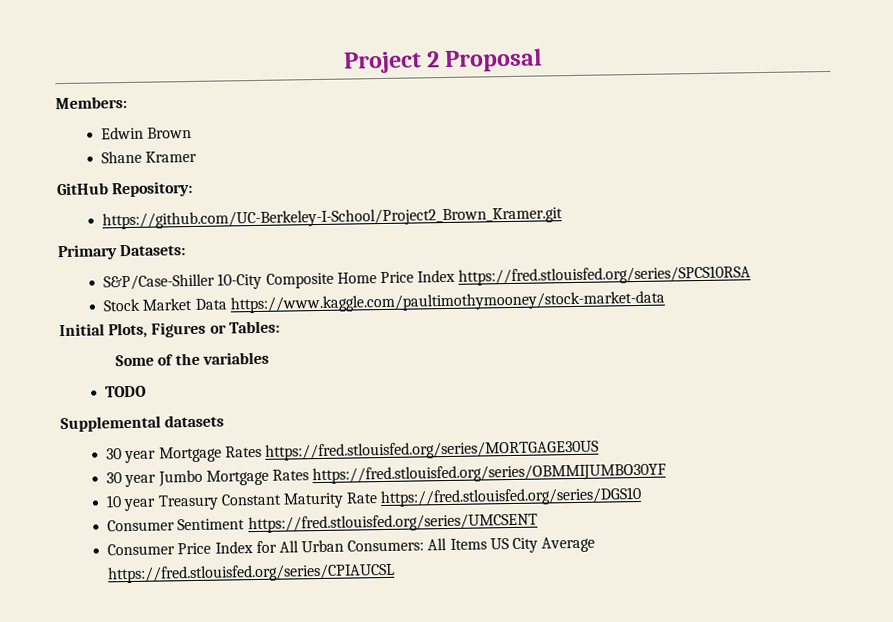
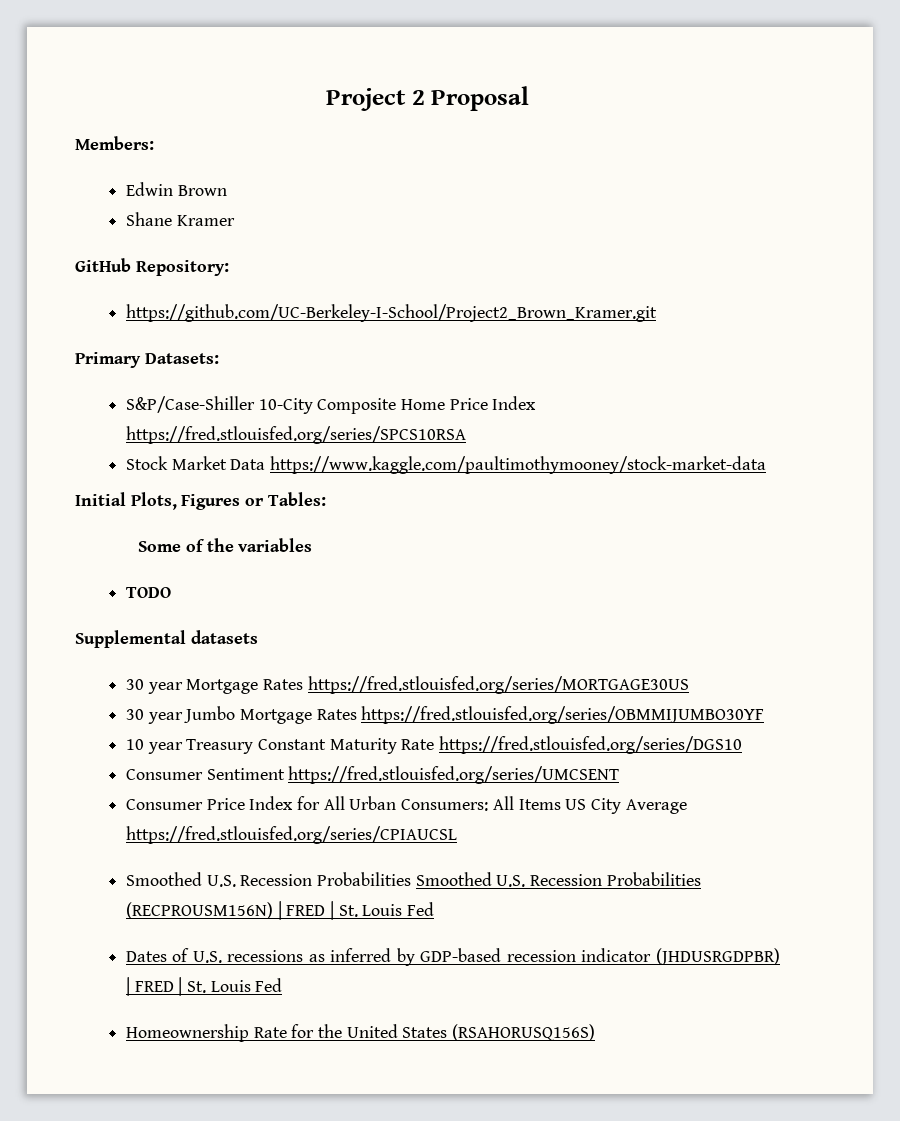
+ Smoothed U.S. Recession Probabilities Smoothed U.S. Recession Probabilities (RECPROUSM156N) | FRED | St. Louis Fed
+ Dates of U.S. recessions as inferred by GDP-based recession indicator (JHDUSRGDPBR) | FRED | St. Louis Fed
+ Homeownership Rate for the United States (RSAHORUSQ156S)

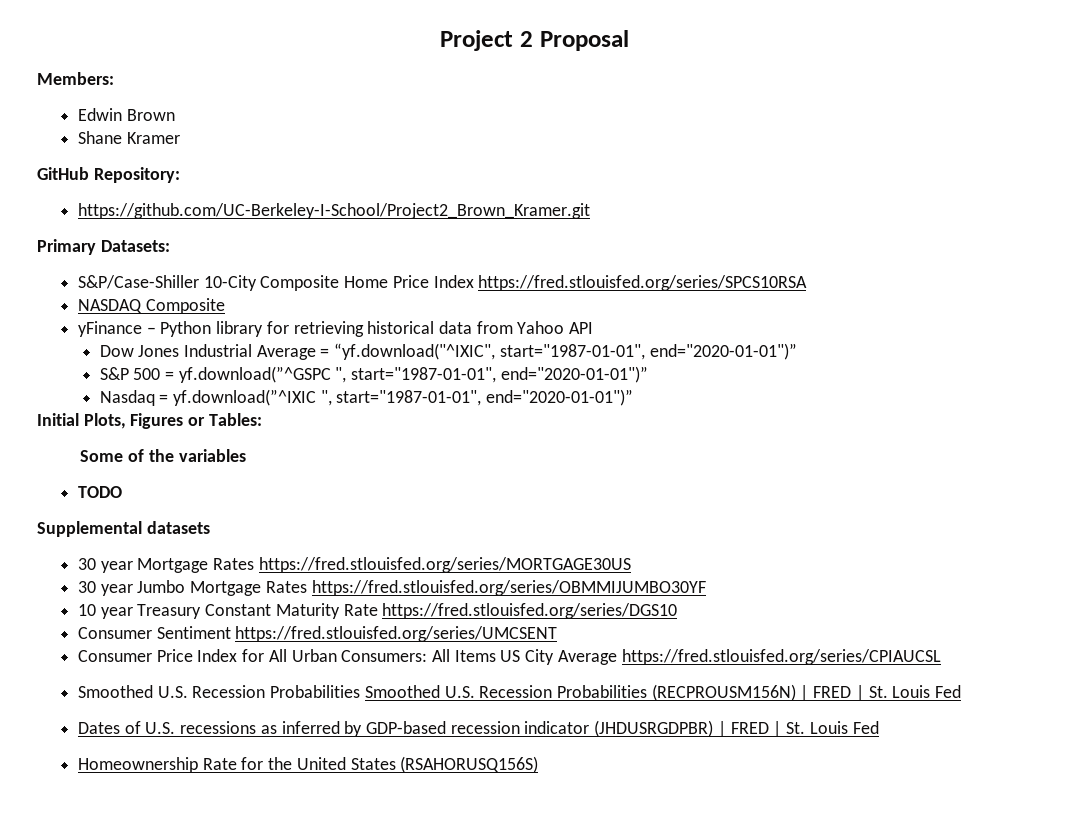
- Stock Market Data https://www.kaggle.com/paultimothymooney/stock-market-data
+ NASDAQ Composite
+ yFinance – Python library for retrieving historical data from Yahoo API
+ Dow Jones Industrial Average = “yf.download("^IXIC", start="1987-01-01", end="2020-01-01")”
+ S&P 500 = yf.download(”^GSPC ", start="1987-01-01", end="2020-01-01")”
+ Nasdaq = yf.download(”^IXIC ", start="1987-01-01", end="2020-01-01")”

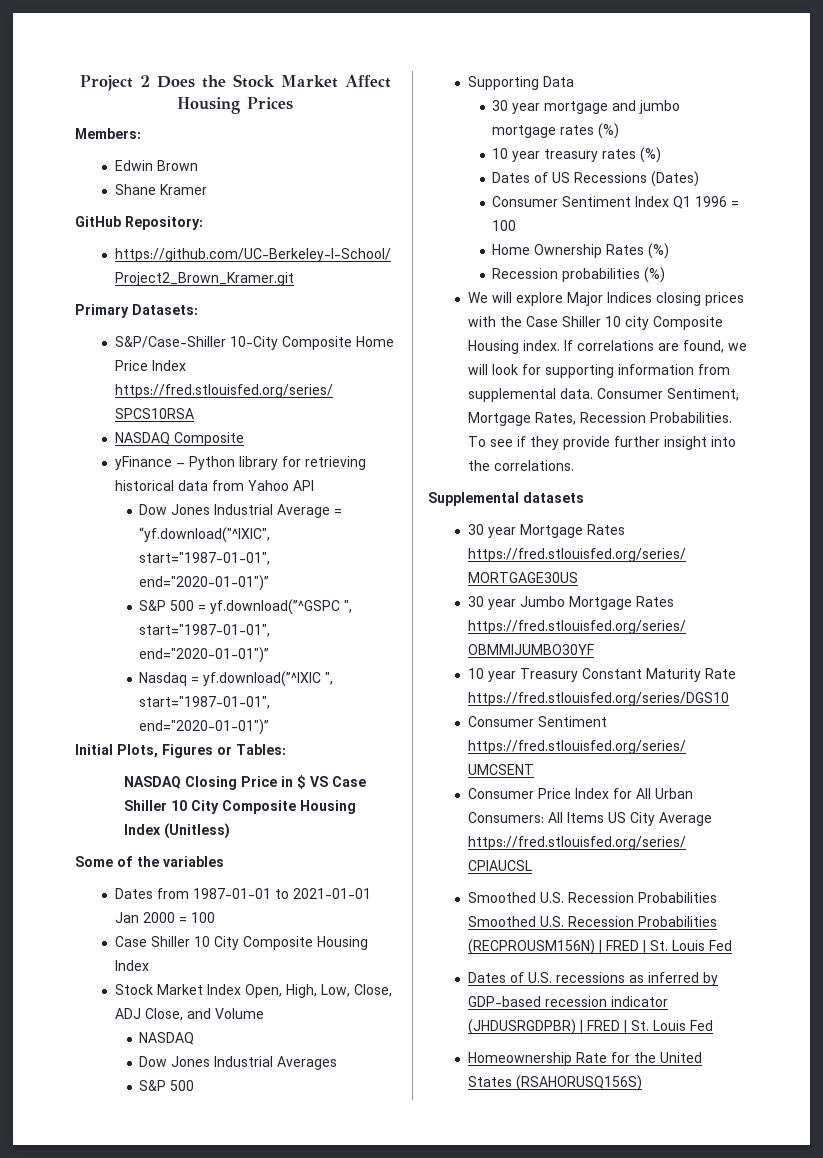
- Project 2 Proposal
+ Project 2 Does the Stock Market Affect Housing Prices
+ NASDAQ Closing Price in $ VS Case Shiller 10 City Composite Housing Index (Unitless)
  Some of the variables
- TODO
+ Dates from 1987-01-01 to 2021-01-01 Jan 2000 = 100
+ Case Shiller 10 City Composite Housing Index
+ Stock Market Index Open, High, Low, Close, ADJ Close, and Volume
+ NASDAQ
+ Dow Jones Industrial Averages
+ S&P 500
+ Supporting Data
+ 30 year mortgage and jumbo mortgage rates (%)
+ 10 year treasury rates (%)
+ Dates of US Recessions (Dates)
+ Consumer Sentiment Index Q1 1996 = 100
+ Home Ownership Rates (%)
+ Recession probabilities (%)
+ We will explore Major Indices closing prices with the Case Shiller 10 city Composite Housing index. If correlations are found, we will look for supporting information from supplemental data. Consumer Sentiment, Mortgage Rates, Recession Probabilities. To see if they provide further insight into the correlations.

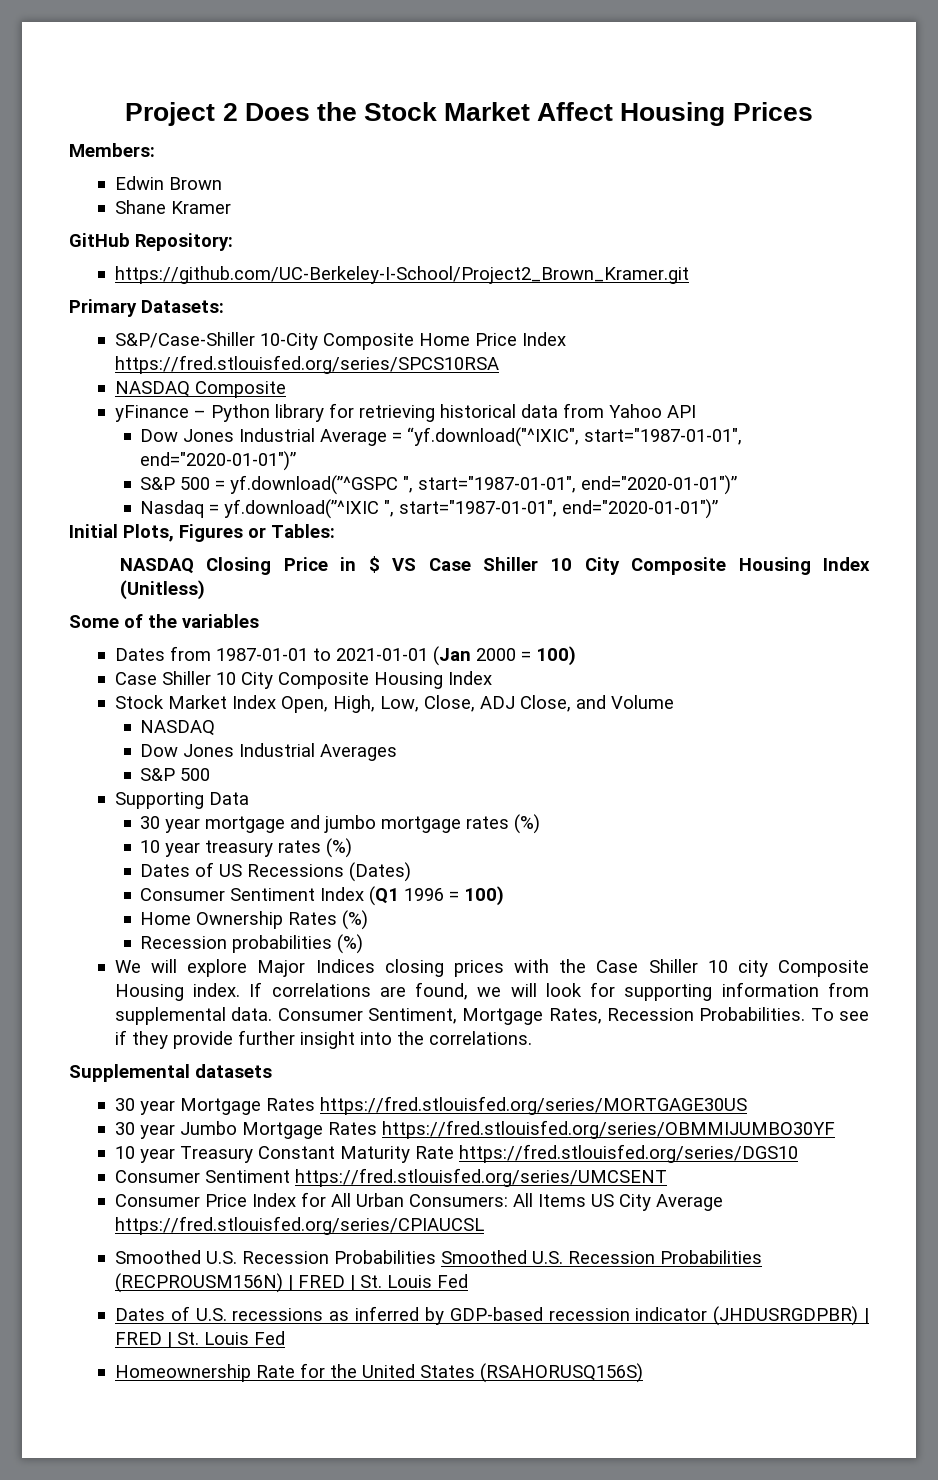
- Dates from 1987-01-01 to 2021-01-01 Jan 2000 = 100
+ Dates from 1987-01-01 to 2021-01-01 (Jan 2000 = 100)
- Consumer Sentiment Index Q1 1996 = 100
+ Consumer Sentiment Index (Q1 1996 = 100)

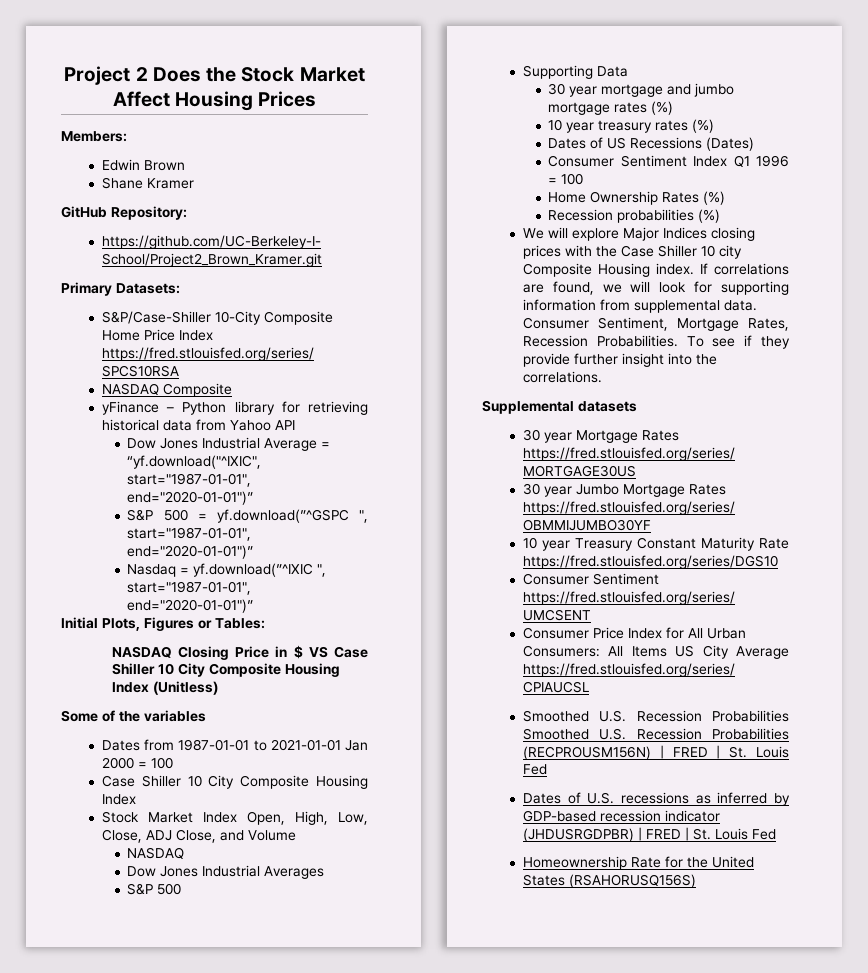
- Dates from 1987-01-01 to 2021-01-01 (Jan 2000 = 100)
+ Dates from 1987-01-01 to 2021-01-01 Jan 2000 = 100
- Consumer Sentiment Index (Q1 1996 = 100)
+ Consumer Sentiment Index Q1 1996 = 100

